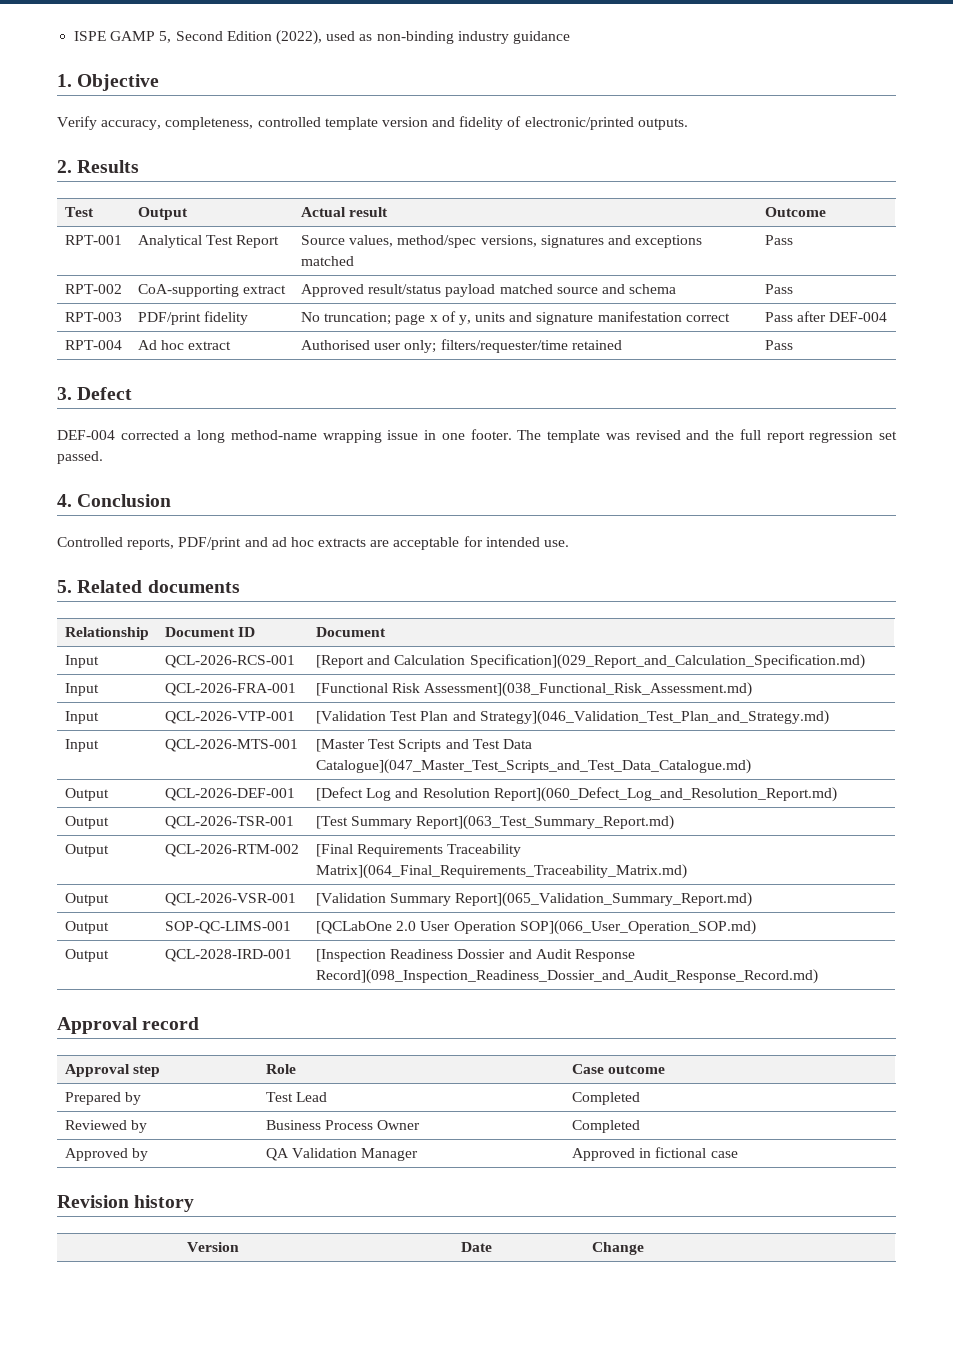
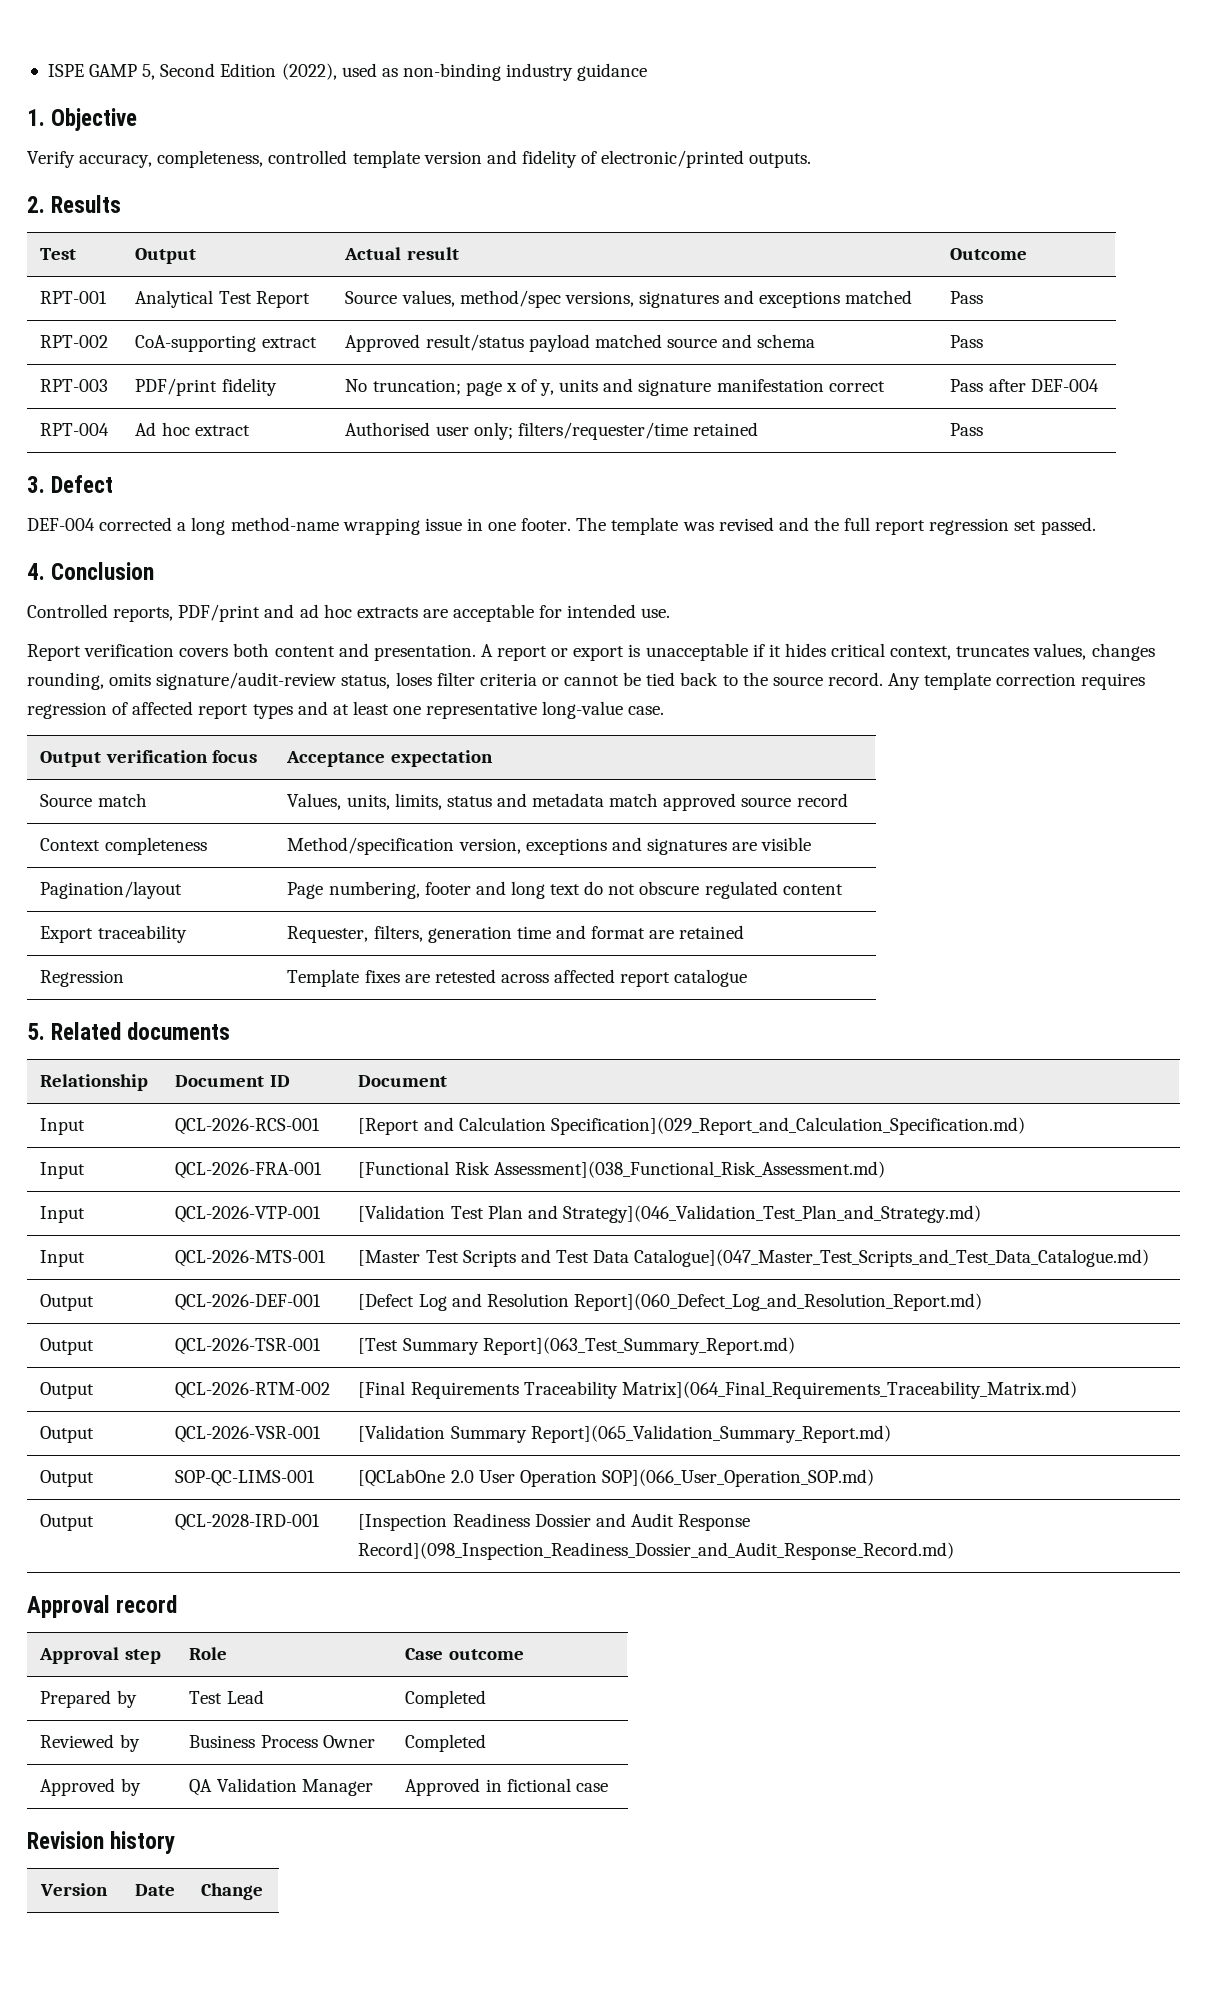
+ Report verification covers both content and presentation. A report or export is unacceptable if it hides critical context, truncates values, changes rounding, omits signature/audit-review status, loses filter criteria or cannot be tied back to the source record. Any template correction requires regression of affected report types and at least one representative long-value case.
+ Output verification focus | Acceptance expectation
+ Source match | Values, units, limits, status and metadata match approved source record
+ Context completeness | Method/specification version, exceptions and signatures are visible
+ Pagination/layout | Page numbering, footer and long text do not obscure regulated content
+ Export traceability | Requester, filters, generation time and format are retained
+ Regression | Template fixes are retested across affected report catalogue

